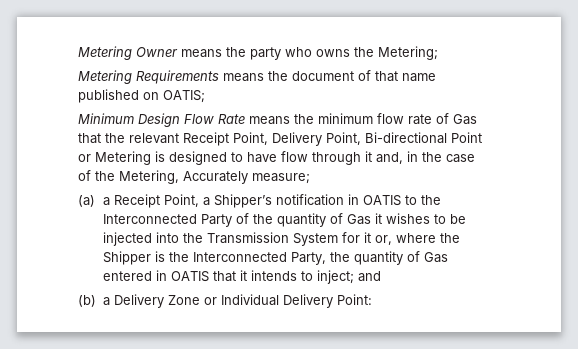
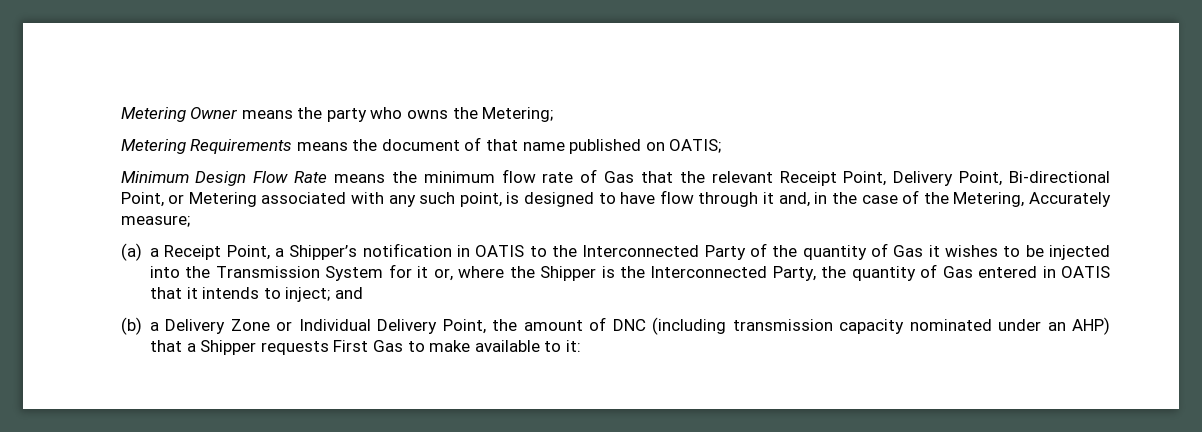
- Minimum Design Flow Rate means the minimum flow rate of Gas that the relevant Receipt Point, Delivery Point, Bi-directional Point or Metering is designed to have flow through it and, in the case of the Metering, Accurately measure;
+ Minimum Design Flow Rate means the minimum flow rate of Gas that the relevant Receipt Point, Delivery Point, Bi-directional Point, or Metering associated with any such point, is designed to have flow through it and, in the case of the Metering, Accurately measure;
- (b) a Delivery Zone or Individual Delivery Point:
+ (b) a Delivery Zone or Individual Delivery Point, the amount of DNC (including transmission capacity nominated under an AHP) that a Shipper requests First Gas to make available to it:

